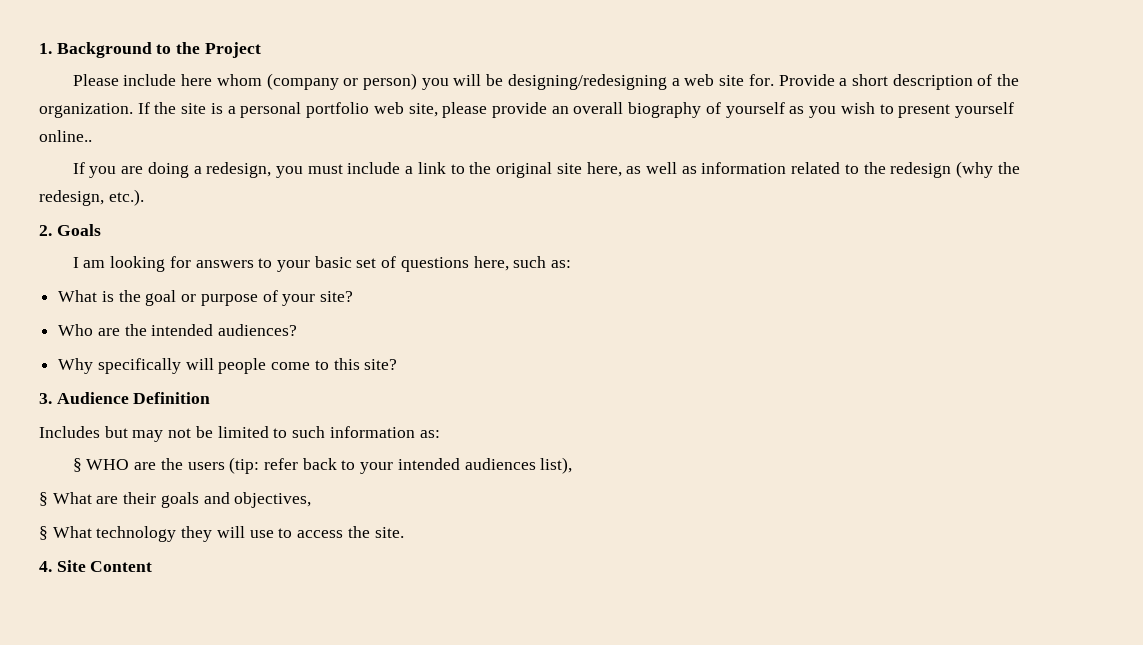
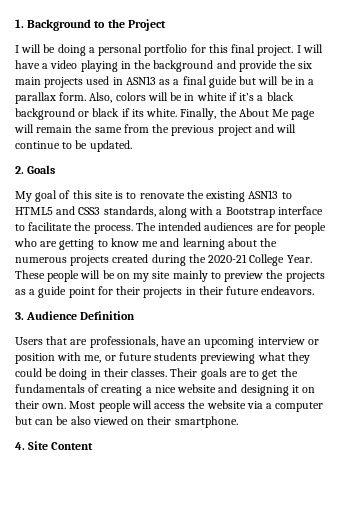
- Please include here whom (company or person) you will be designing/redesigning a web site for. Provide a short description of the organization. If the site is a personal portfolio web site, please provide an overall biography of yourself as you wish to present yourself online..
- If you are doing a redesign, you must include a link to the original site here, as well as information related to the redesign (why the redesign, etc.).
+ I will be doing a personal portfolio for this final project. I will have a video playing in the background and provide the six main projects used in ASN13 as a final guide but will be in a parallax form. Also, colors will be in white if it’s a black background or black if its white. Finally, the About Me page will remain the same from the previous project and will continue to be updated.
  2. Goals
- I am looking for answers to your basic set of questions here, such as:
- What is the goal or purpose of your site?
- Who are the intended audiences?
- Why specifically will people come to this site?
+ My goal of this site is to renovate the existing ASN13 to HTML5 and CSS3 standards, along with a Bootstrap interface to facilitate the process. The intended audiences are for people who are getting to know me and learning about the numerous projects created during the 2020-21 College Year. These people will be on my site mainly to preview the projects as a guide point for their projects in their future endeavors.
  3. Audience Definition
- Includes but may not be limited to such information as:
- § WHO are the users (tip: refer back to your intended audiences list),
- § What are their goals and objectives,
- § What technology they will use to access the site.
+ Users that are professionals, have an upcoming interview or position with me, or future students previewing what they could be doing in their classes. Their goals are to get the fundamentals of creating a nice website and designing it on their own. Most people will access the website via a computer but can be also viewed on their smartphone.

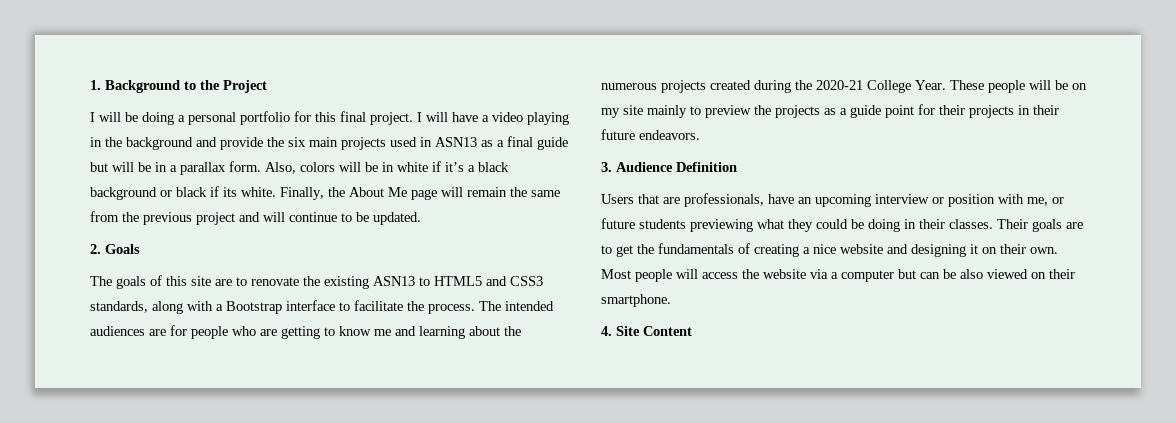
- My goal of this site is to renovate the existing ASN13 to HTML5 and CSS3 standards, along with a Bootstrap interface to facilitate the process.
+ The goals of this site are to renovate the existing ASN13 to HTML5 and CSS3 standards, along with a Bootstrap interface to facilitate the process.

